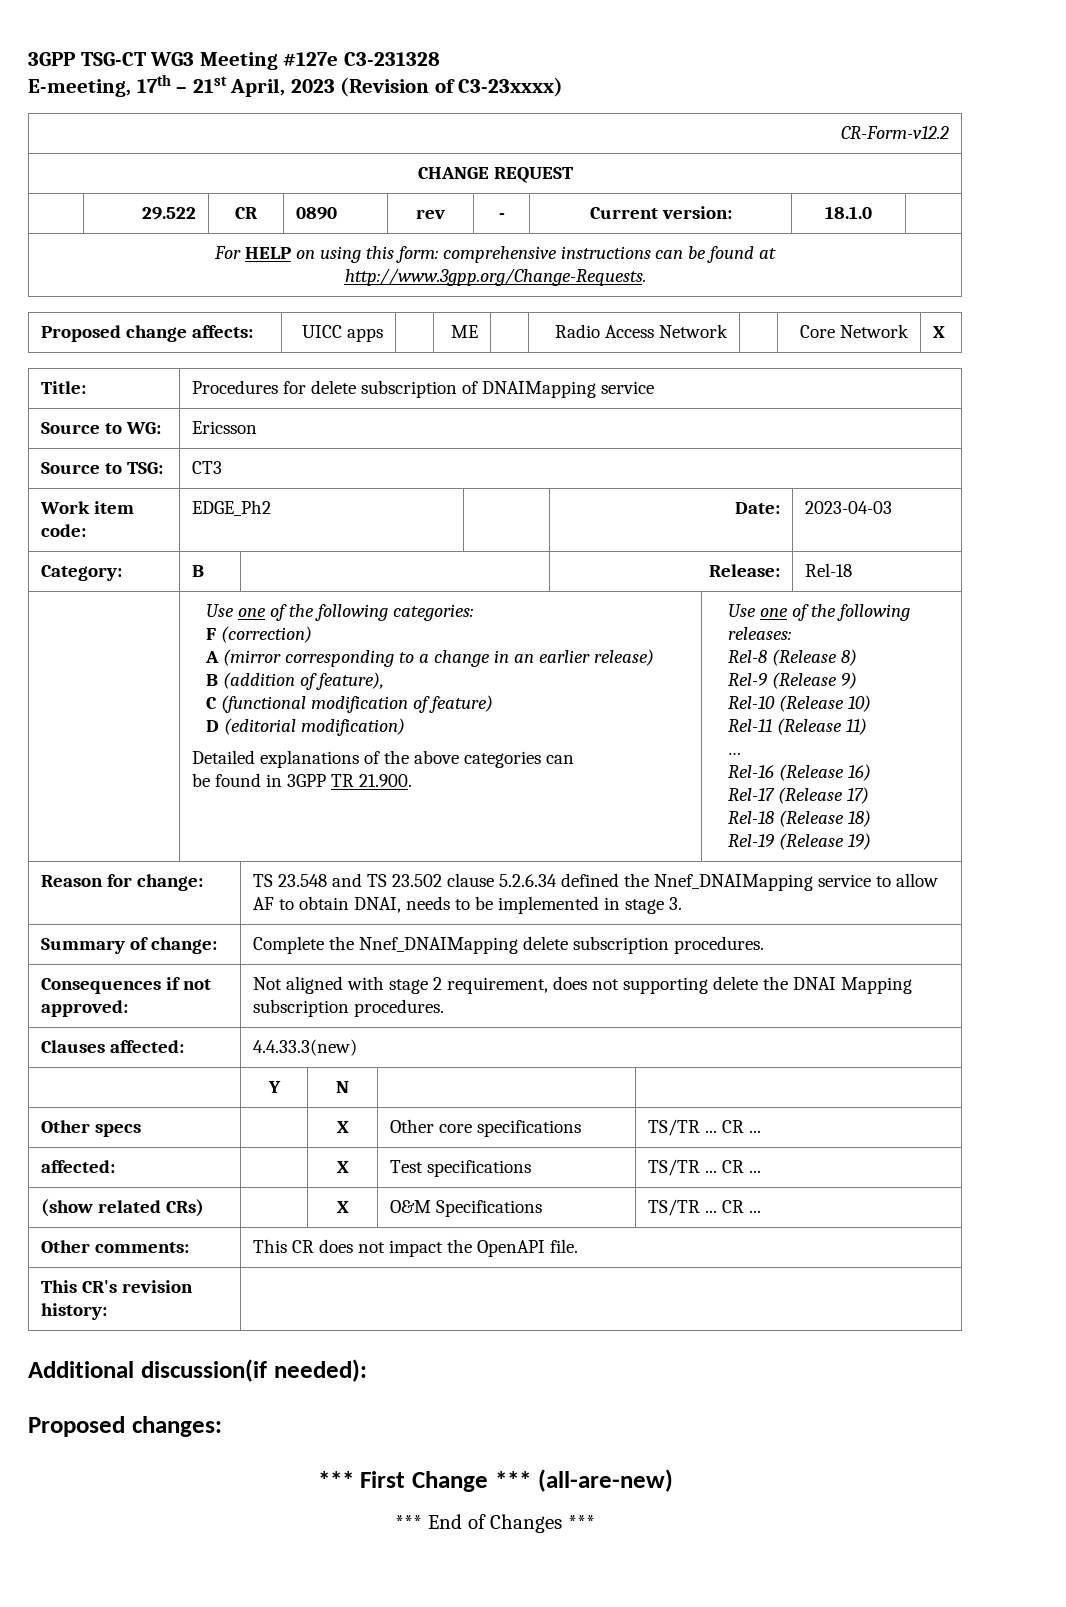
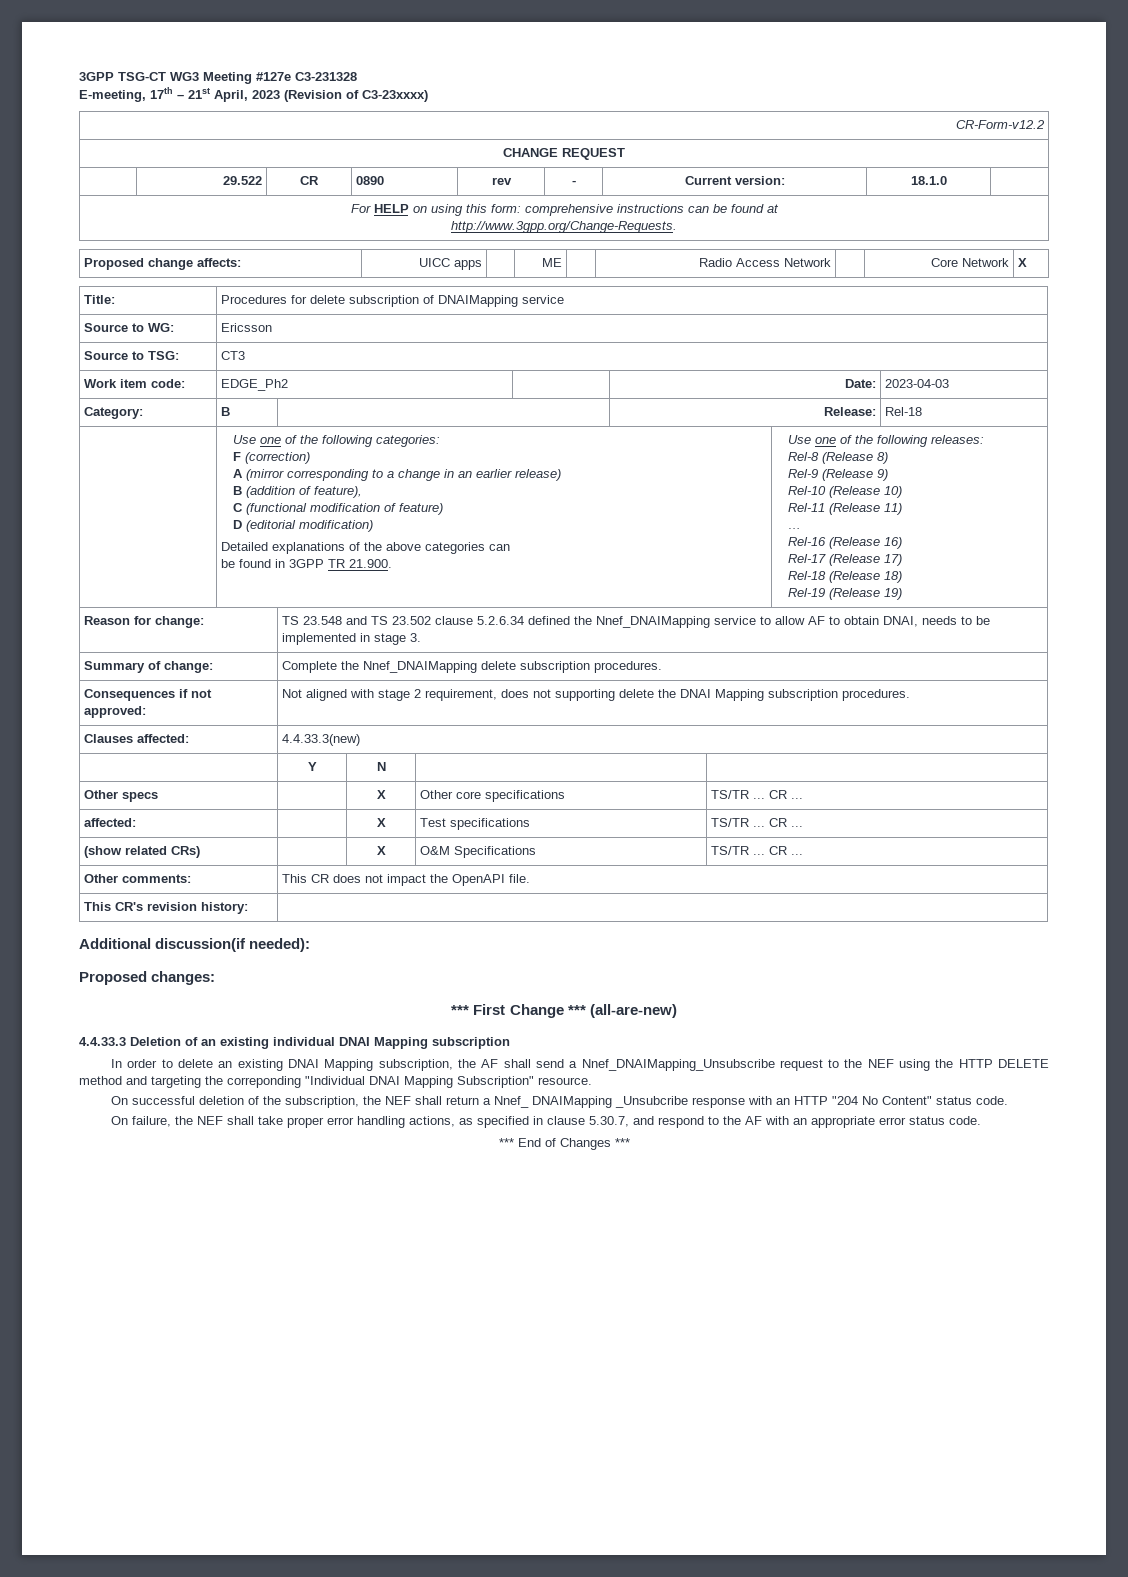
+ 4.4.33.3 Deletion of an existing individual DNAI Mapping subscription
+ In order to delete an existing DNAI Mapping subscription, the AF shall send a Nnef_DNAIMapping_Unsubscribe request to the NEF using the HTTP DELETE method and targeting the correponding "Individual DNAI Mapping Subscription" resource.
+ On successful deletion of the subscription, the NEF shall return a Nnef_ DNAIMapping _Unsubcribe response with an HTTP "204 No Content" status code.
+ On failure, the NEF shall take proper error handling actions, as specified in clause 5.30.7, and respond to the AF with an appropriate error status code.

